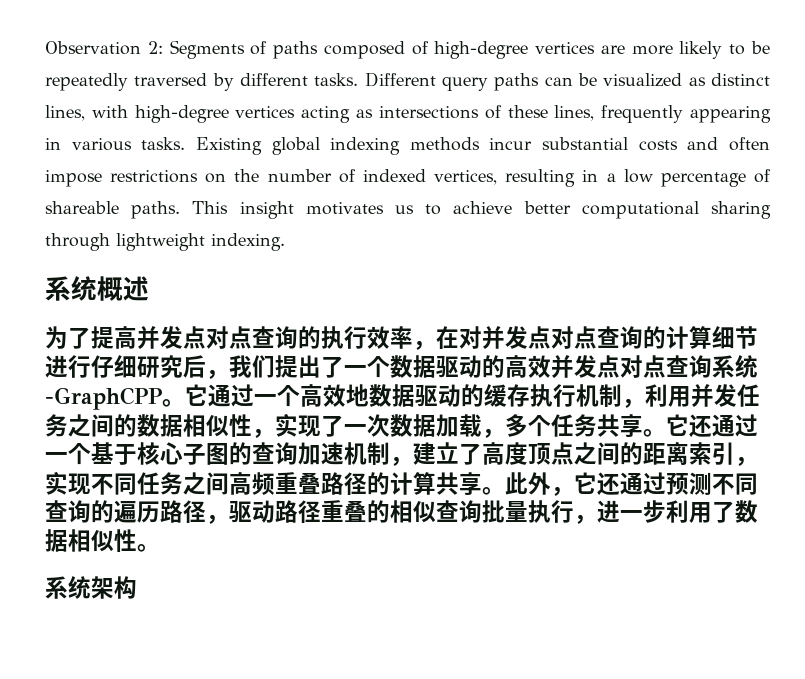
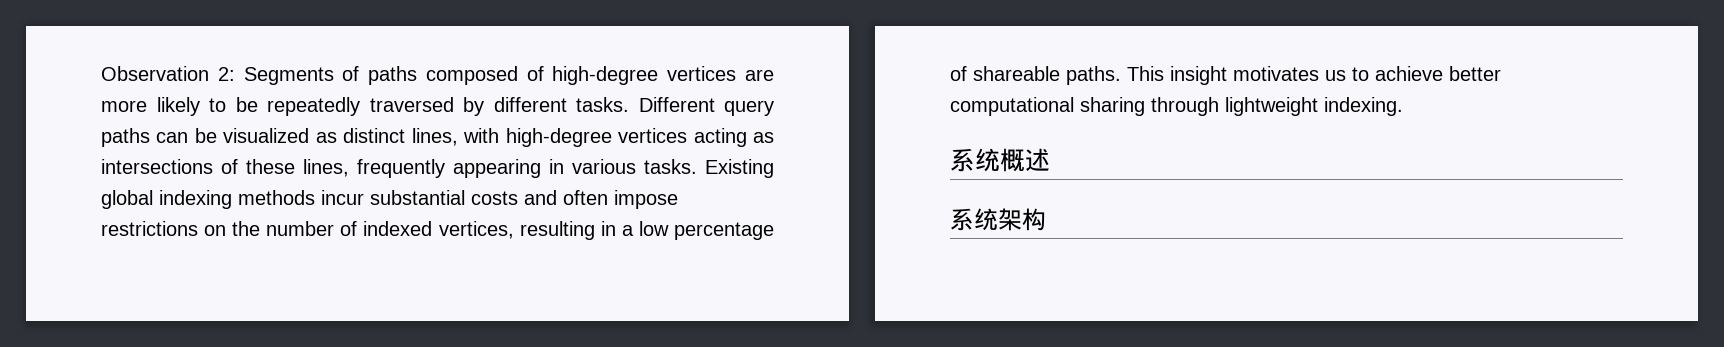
- 为了提高并发点对点查询的执行效率，在对并发点对点查询的计算细节进行仔细研究后，我们提出了一个数据驱动的高效并发点对点查询系统-GraphCPP。它通过一个高效地数据驱动的缓存执行机制，利用并发任务之间的数据相似性，实现了一次数据加载，多个任务共享。它还通过一个基于核心子图的查询加速机制，建立了高度顶点之间的距离索引，实现不同任务之间高频重叠路径的计算共享。此外，它还通过预测不同查询的遍历路径，驱动路径重叠的相似查询批量执行，进一步利用了数据相似性。

